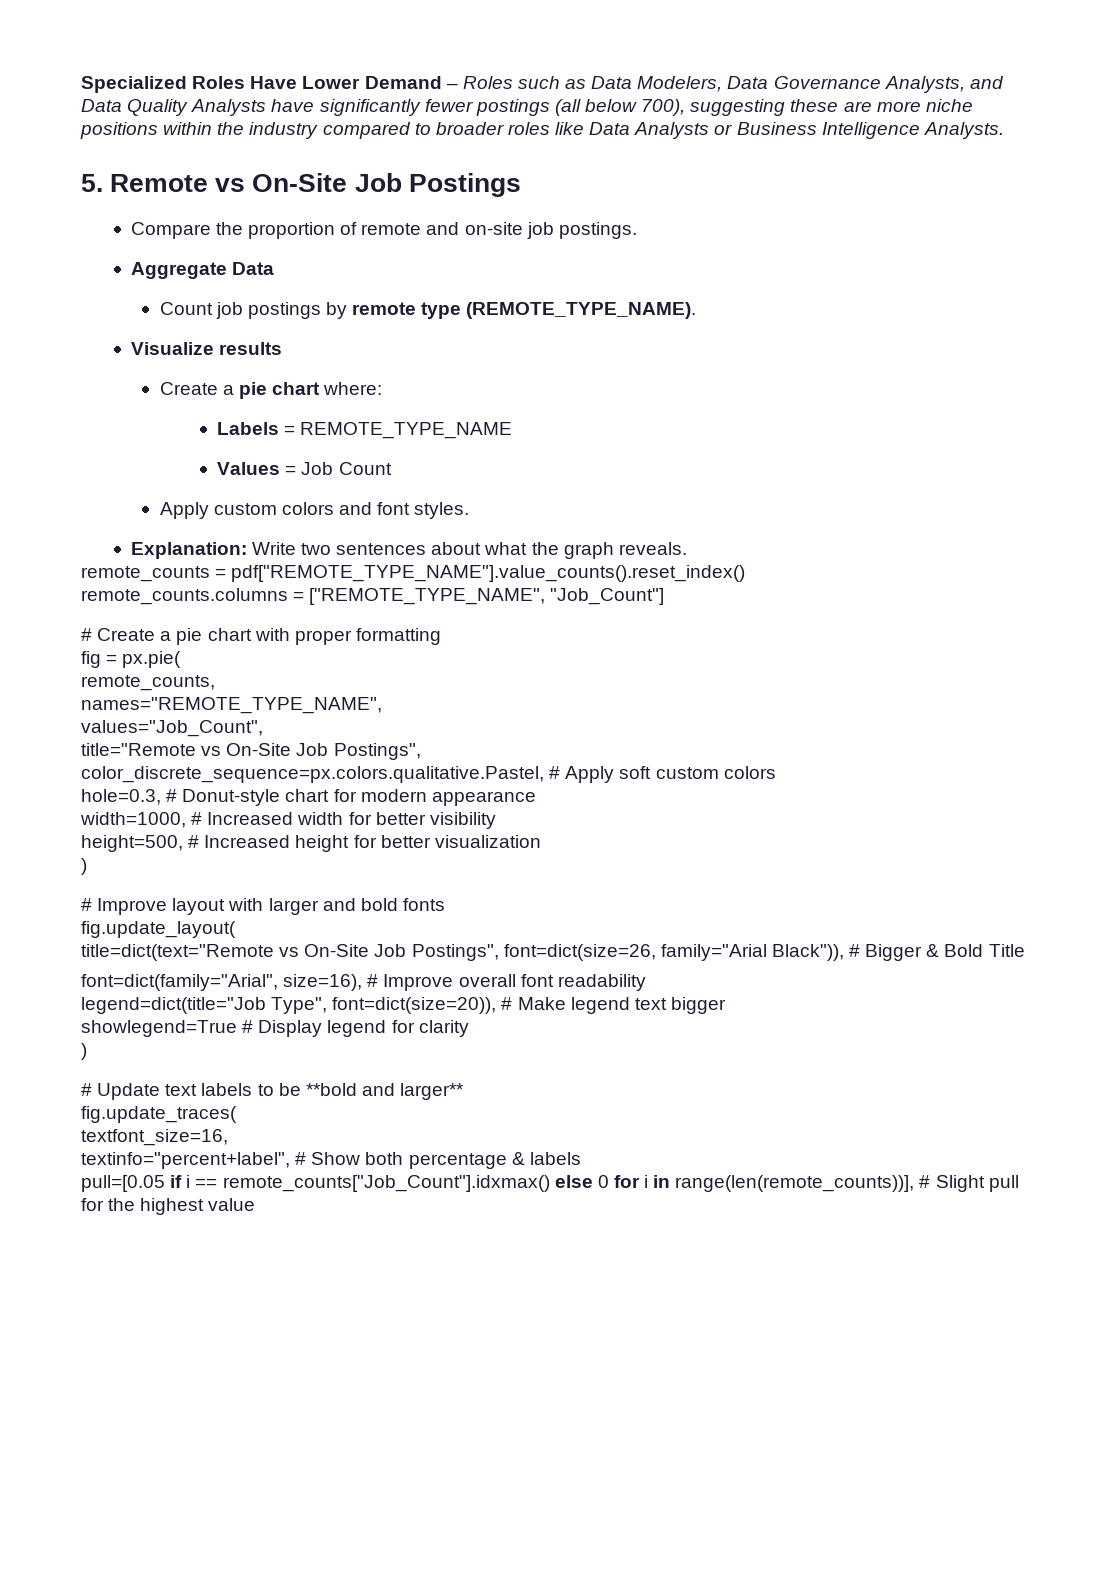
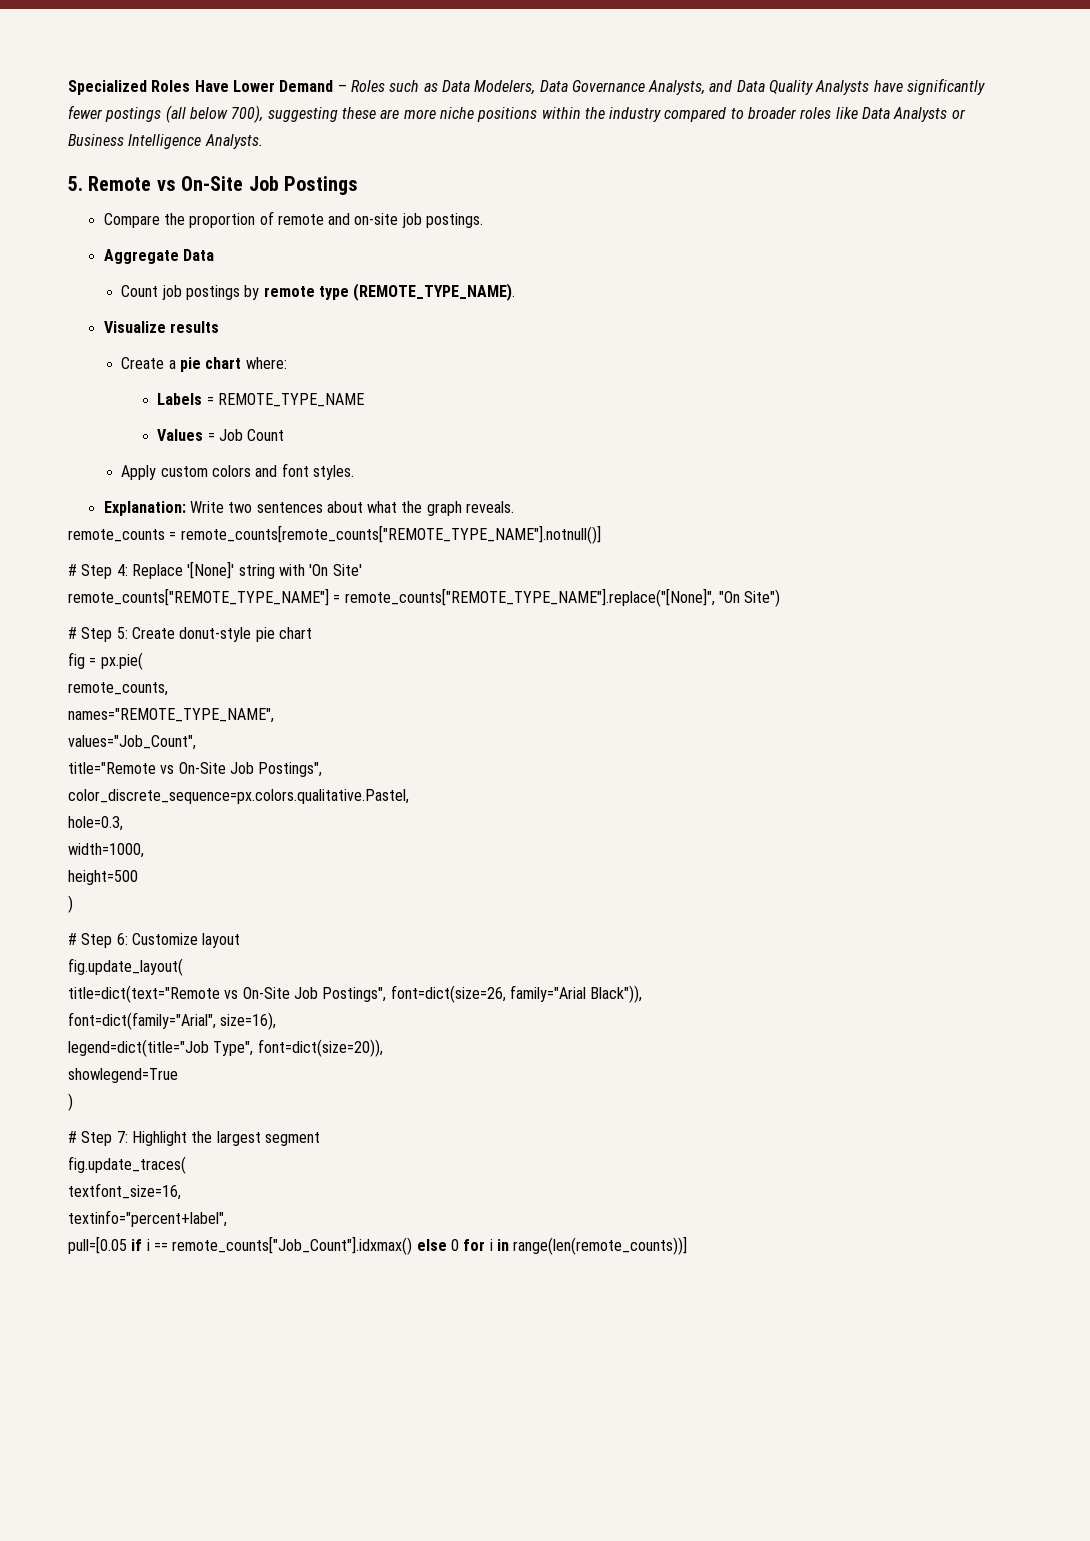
- remote_counts = pdf["REMOTE_TYPE_NAME"].value_counts().reset_index()
- remote_counts.columns = ["REMOTE_TYPE_NAME", "Job_Count"]
- # Create a pie chart with proper formatting
+ remote_counts = remote_counts[remote_counts["REMOTE_TYPE_NAME"].notnull()]
+ # Step 4: Replace '[None]' string with 'On Site'
+ remote_counts["REMOTE_TYPE_NAME"] = remote_counts["REMOTE_TYPE_NAME"].replace("[None]", "On Site")
+ # Step 5: Create donut-style pie chart
- color_discrete_sequence=px.colors.qualitative.Pastel, # Apply soft custom colors
- hole=0.3, # Donut-style chart for modern appearance
- width=1000, # Increased width for better visibility
- height=500, # Increased height for better visualization
+ color_discrete_sequence=px.colors.qualitative.Pastel,
+ hole=0.3,
+ width=1000,
+ height=500
  )
- # Improve layout with larger and bold fonts
+ # Step 6: Customize layout
- title=dict(text="Remote vs On-Site Job Postings", font=dict(size=26, family="Arial Black")), # Bigger & Bold Title
- font=dict(family="Arial", size=16), # Improve overall font readability
- legend=dict(title="Job Type", font=dict(size=20)), # Make legend text bigger
- showlegend=True # Display legend for clarity
+ title=dict(text="Remote vs On-Site Job Postings", font=dict(size=26, family="Arial Black")),
+ font=dict(family="Arial", size=16),
+ legend=dict(title="Job Type", font=dict(size=20)),
+ showlegend=True
  )
- # Update text labels to be **bold and larger**
+ # Step 7: Highlight the largest segment
  fig.update_traces(
  textfont_size=16,
- textinfo="percent+label", # Show both percentage & labels
+ textinfo="percent+label",
- pull=[0.05 if i == remote_counts["Job_Count"].idxmax() else 0 for i in range(len(remote_counts))], # Slight pull for the highest value
+ pull=[0.05 if i == remote_counts["Job_Count"].idxmax() else 0 for i in range(len(remote_counts))]

